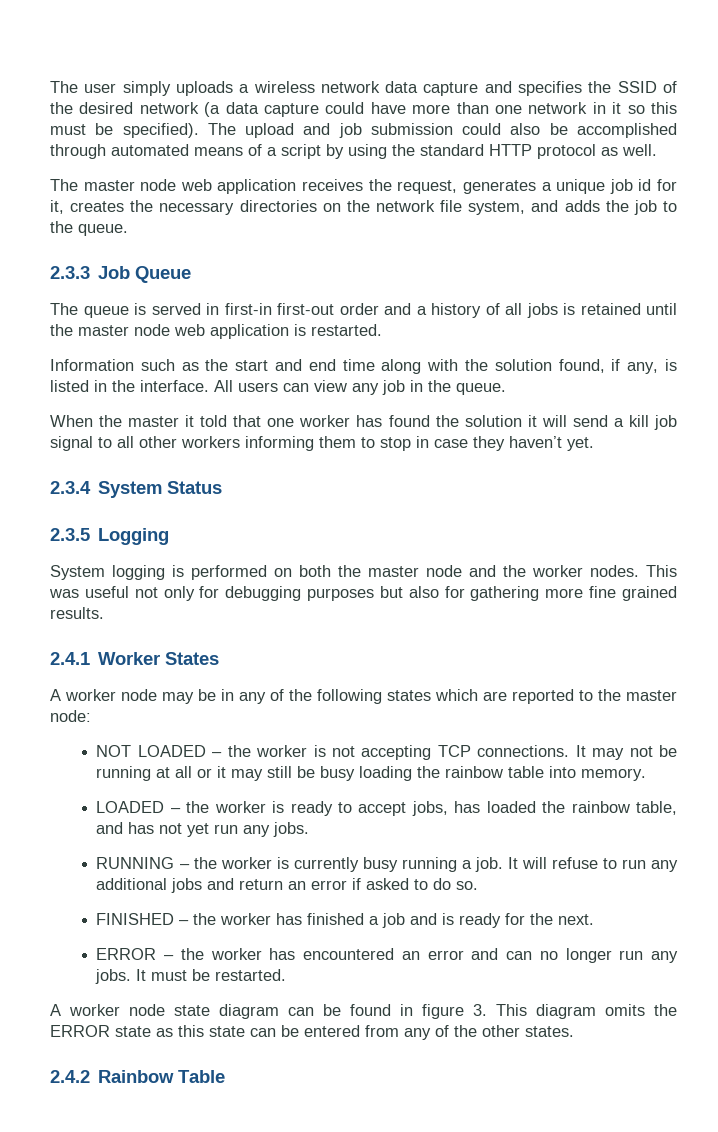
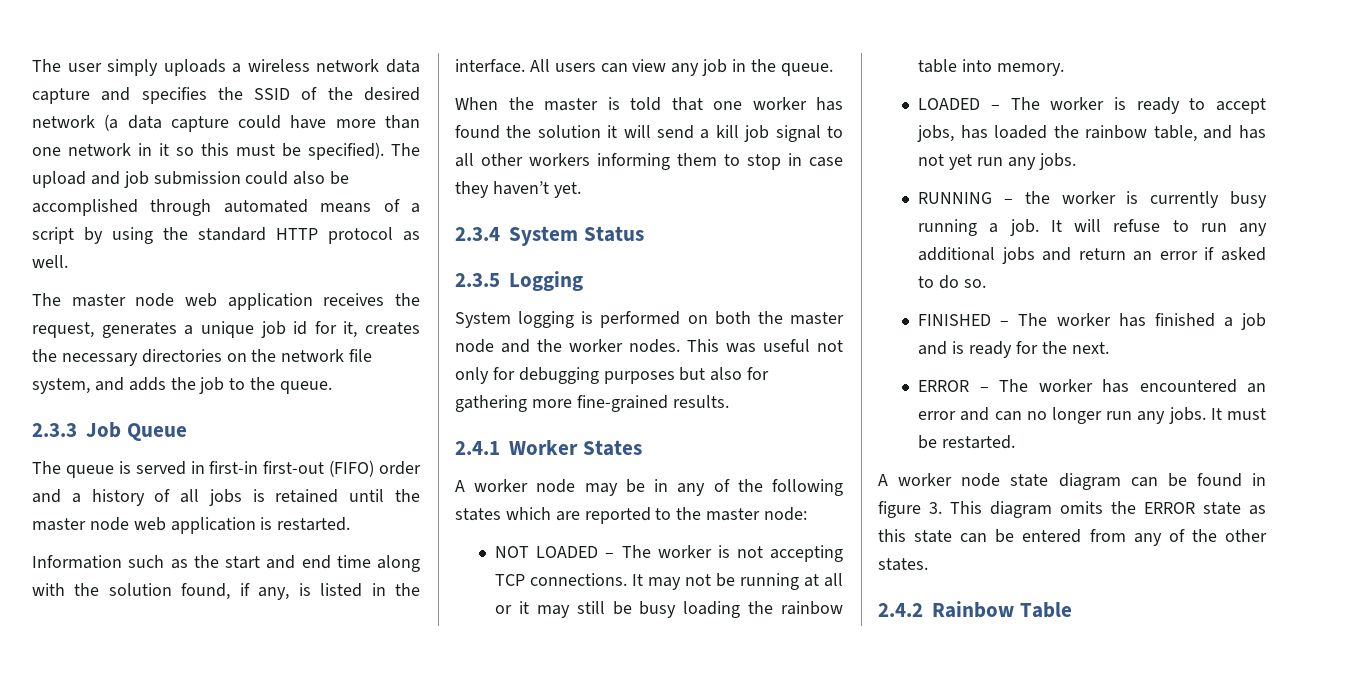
- The queue is served in first-in first-out order and a history of all jobs is retained until the master node web application is restarted.
+ The queue is served in first-in first-out (FIFO) order and a history of all jobs is retained until the master node web application is restarted.
- When the master it told that one worker has found the solution it will send a kill job signal to all other workers informing them to stop in case they haven’t yet.
+ When the master is told that one worker has found the solution it will send a kill job signal to all other workers informing them to stop in case they haven’t yet.
- This was useful not only for debugging purposes but also for gathering more fine grained results.
+ This was useful not only for debugging purposes but also for gathering more fine-grained results.
- NOT LOADED – the worker is not accepting TCP connections.
+ NOT LOADED – The worker is not accepting TCP connections.
- LOADED – the worker is ready to accept jobs, has loaded the rainbow table, and has not yet run any jobs.
+ LOADED – The worker is ready to accept jobs, has loaded the rainbow table, and has not yet run any jobs.
- FINISHED – the worker has finished a job and is ready for the next.
+ FINISHED – The worker has finished a job and is ready for the next.
- ERROR – the worker has encountered an error and can no longer run any jobs.
+ ERROR – The worker has encountered an error and can no longer run any jobs.

